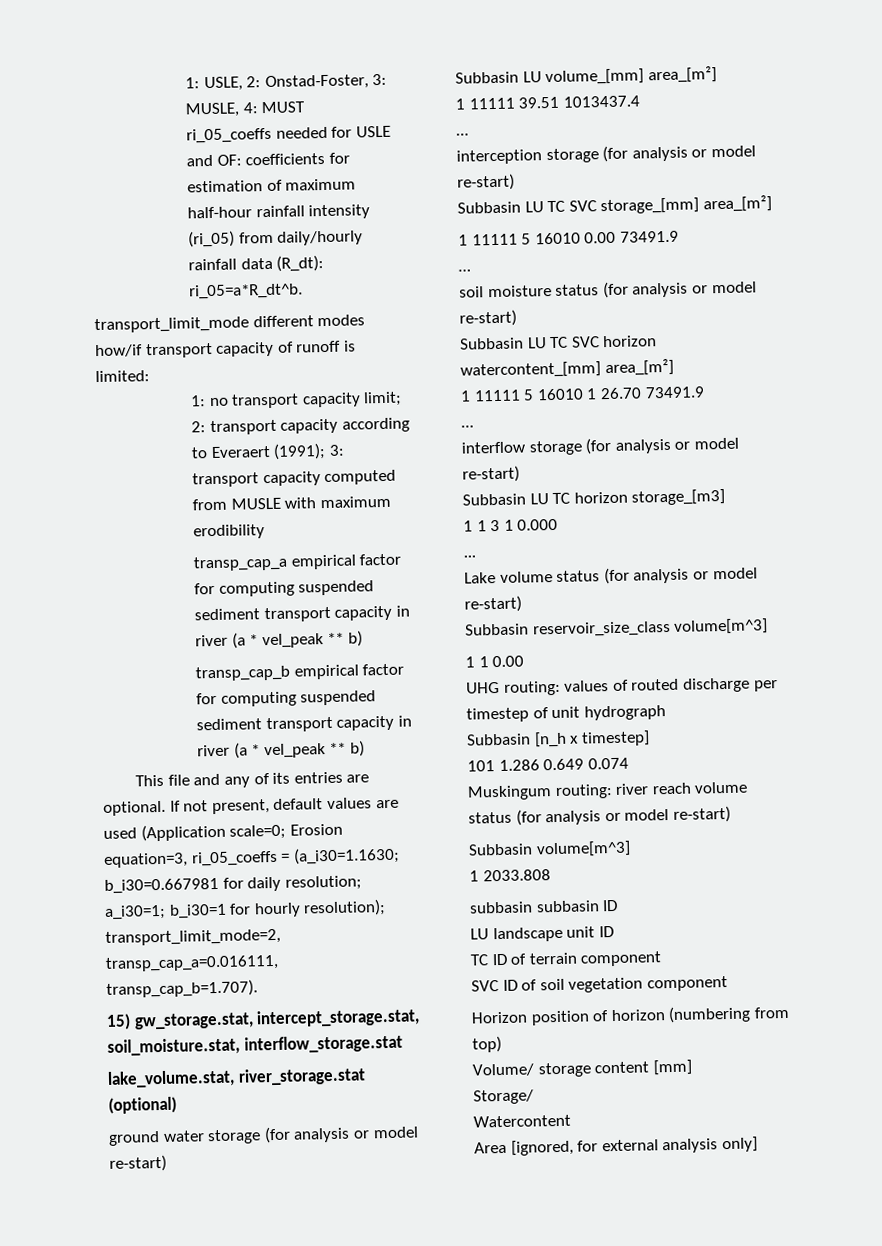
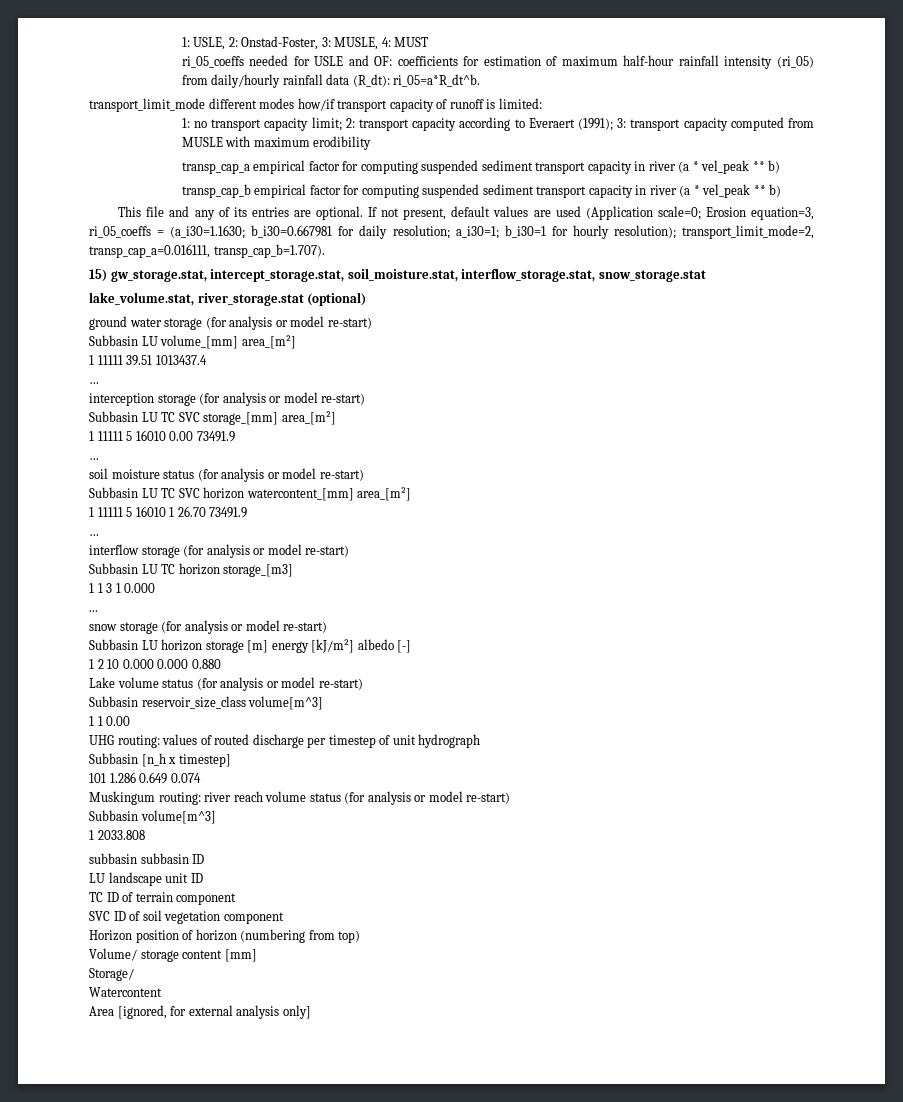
- 15) gw_storage.stat, intercept_storage.stat, soil_moisture.stat, interflow_storage.stat
+ 15) gw_storage.stat, intercept_storage.stat, soil_moisture.stat, interflow_storage.stat, snow_storage.stat
+ snow storage (for analysis or model re-start)
+ Subbasin LU horizon storage [m] energy [kJ/m²] albedo [-]
+ 1 2 10 0.000 0.000 0.880

